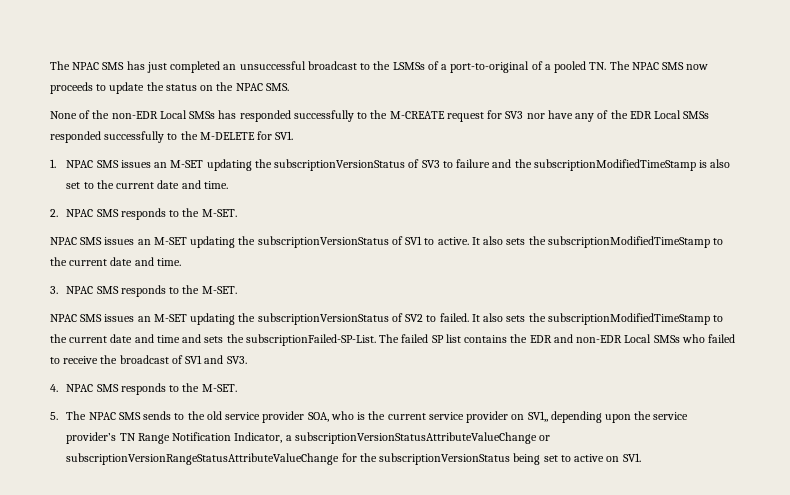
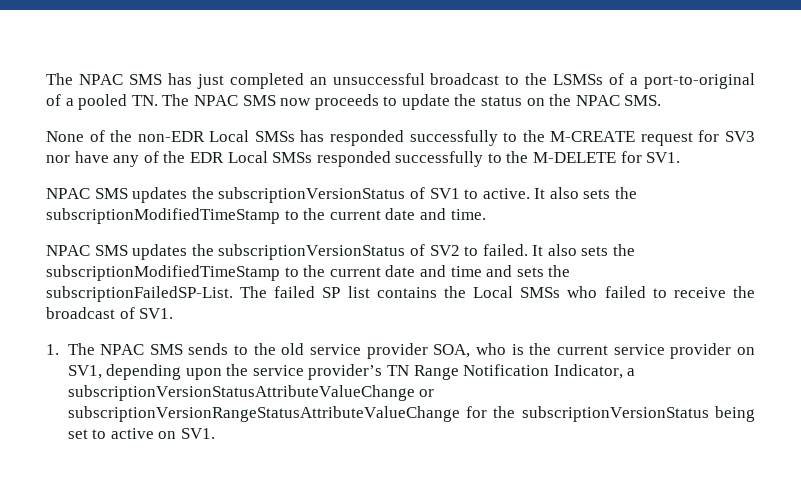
- 1. NPAC SMS issues an M-SET updating the subscriptionVersionStatus of SV3 to failure and the subscriptionModifiedTimeStamp is also set to the current date and time.
- 2. NPAC SMS responds to the M-SET.
- NPAC SMS issues an M-SET updating the subscriptionVersionStatus of SV1 to active.
+ NPAC SMS updates the subscriptionVersionStatus of SV1 to active.
- 3. NPAC SMS responds to the M-SET.
- NPAC SMS issues an M-SET updating the subscriptionVersionStatus of SV2 to failed.
+ NPAC SMS updates the subscriptionVersionStatus of SV2 to failed.
- It also sets the subscriptionModifiedTimeStamp to the current date and time and sets the subscriptionFailed-SP-List.
+ It also sets the subscriptionModifiedTimeStamp to the current date and time and sets the subscriptionFailedSP-List.
- The failed SP list contains the EDR and non-EDR Local SMSs who failed to receive the broadcast of SV1 and SV3.
- 4. NPAC SMS responds to the M-SET.
- 5. The NPAC SMS sends to the old service provider SOA, who is the current service provider on SV1,, depending upon the service provider’s TN Range Notification Indicator, a subscriptionVersionStatusAttributeValueChange or subscriptionVersionRangeStatusAttributeValueChange for the subscriptionVersionStatus being set to active on SV1.
+ The failed SP list contains the Local SMSs who failed to receive the broadcast of SV1.
+ 1. The NPAC SMS sends to the old service provider SOA, who is the current service provider on SV1, depending upon the service provider’s TN Range Notification Indicator, a subscriptionVersionStatusAttributeValueChange or subscriptionVersionRangeStatusAttributeValueChange for the subscriptionVersionStatus being set to active on SV1.

